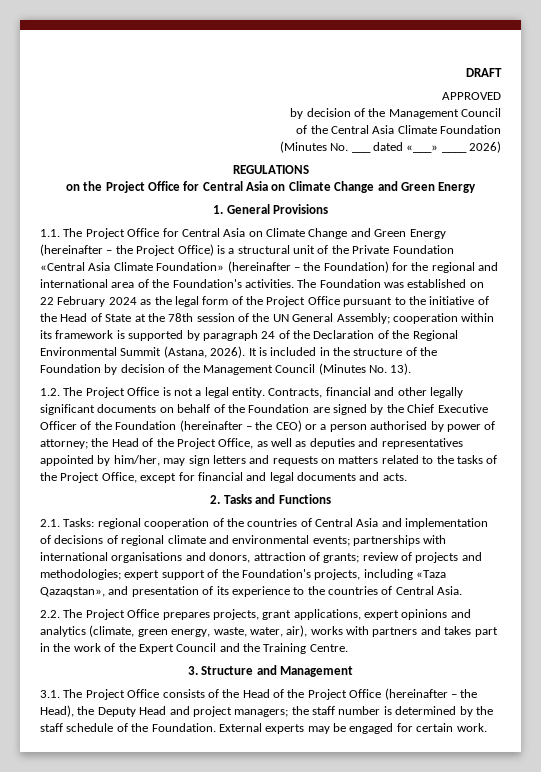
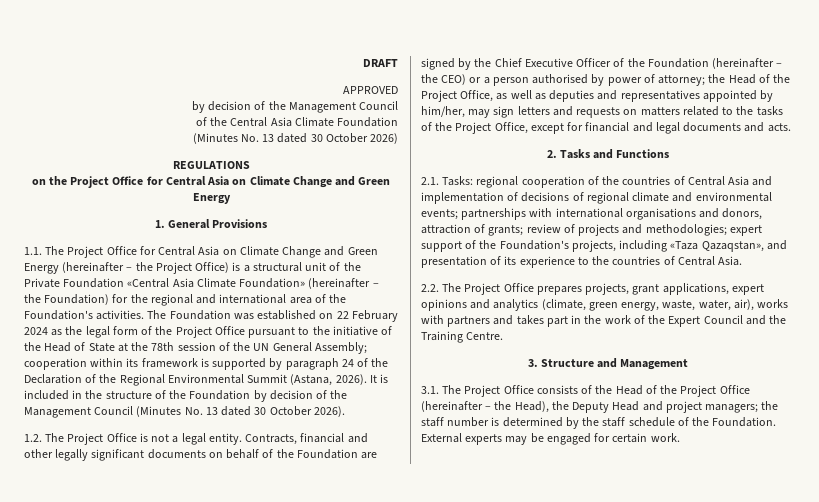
- (Minutes No. ___ dated «___» ____ 2026)
+ (Minutes No. 13 dated 30 October 2026)
- It is included in the structure of the Foundation by decision of the Management Council (Minutes No. 13).
+ It is included in the structure of the Foundation by decision of the Management Council (Minutes No. 13 dated 30 October 2026).

